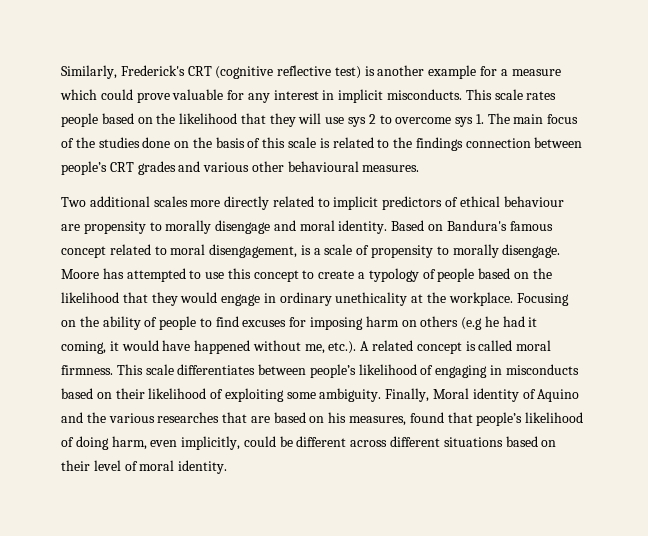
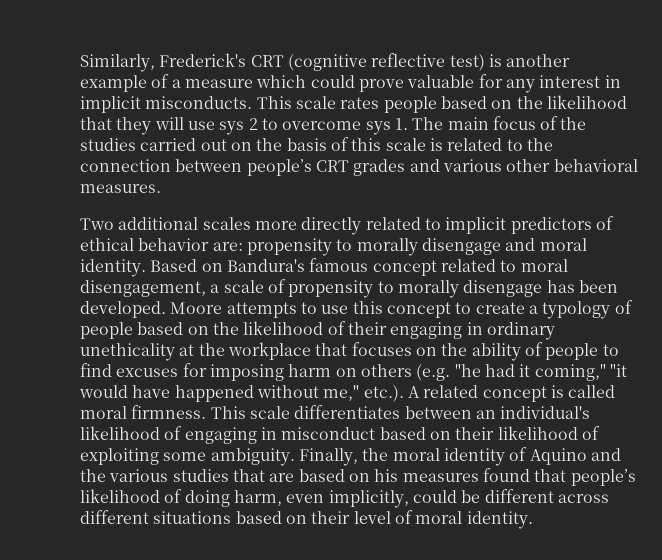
- Similarly, Frederick's CRT (cognitive reflective test) is another example for a measure which could prove valuable for any interest in implicit misconducts.
+ Similarly, Frederick's CRT (cognitive reflective test) is another example of a measure which could prove valuable for any interest in implicit misconducts.
- This scale rates people based on the likelihood that they will use sys 2 to overcome sys 1. The main focus of the studies done on the basis of this scale is related to the findings connection between people’s CRT grades and various other behavioural measures.
+ This scale rates people based on the likelihood that they will use sys 2 to overcome sys 1. The main focus of the studies carried out on the basis of this scale is related to the connection between people’s CRT grades and various other behavioral measures.
- Two additional scales more directly related to implicit predictors of ethical behaviour are propensity to morally disengage and moral identity.
+ Two additional scales more directly related to implicit predictors of ethical behavior are: propensity to morally disengage and moral identity.
- Based on Bandura's famous concept related to moral disengagement, is a scale of propensity to morally disengage. Moore has attempted to use this concept to create a typology of people based on the likelihood that they would engage in ordinary unethicality at the workplace. Focusing on the ability of people to find excuses for imposing harm on others (e.g he had it coming, it would have happened without me, etc.). A related concept is called moral firmness.
+ Based on Bandura's famous concept related to moral disengagement, a scale of propensity to morally disengage has been developed. Moore attempts to use this concept to create a typology of people based on the likelihood of their engaging in ordinary unethicality at the workplace that focuses on the ability of people to find excuses for imposing harm on others (e.g. "he had it coming," "it would have happened without me," etc.). A related concept is called moral firmness.
- This scale differentiates between people’s likelihood of engaging in misconducts based on their likelihood of exploiting some ambiguity.
+ This scale differentiates between an individual's likelihood of engaging in misconduct based on their likelihood of exploiting some ambiguity.
- Finally, Moral identity of Aquino and the various researches that are based on his measures, found that people’s likelihood of doing harm, even implicitly, could be different across different situations based on their level of moral identity.
+ Finally, the moral identity of Aquino and the various studies that are based on his measures found that people’s likelihood of doing harm, even implicitly, could be different across different situations based on their level of moral identity.

